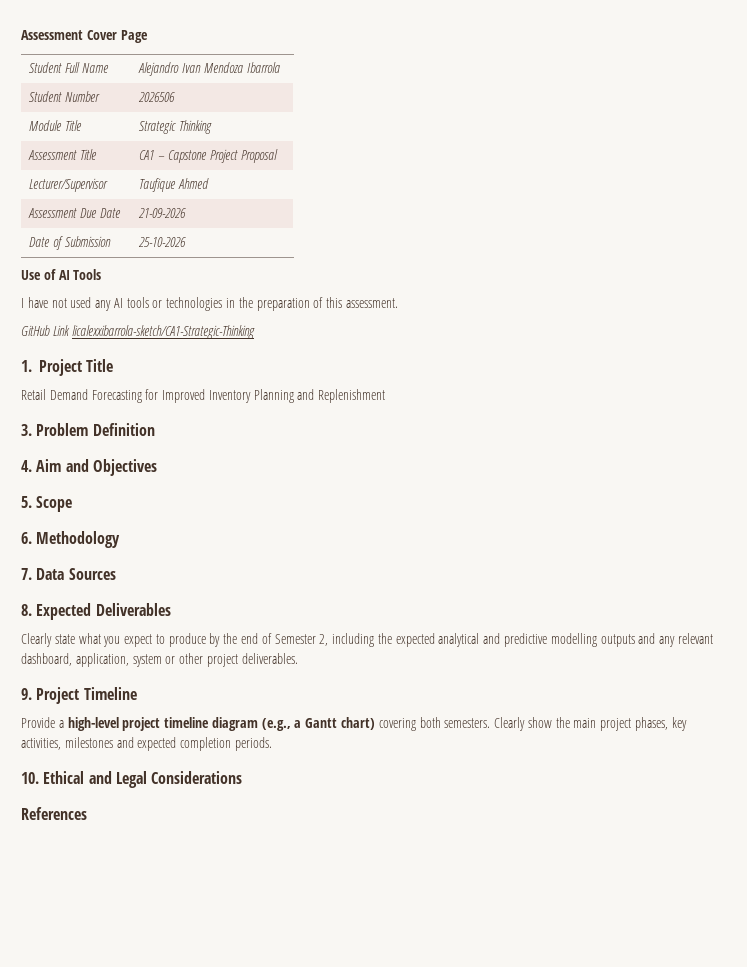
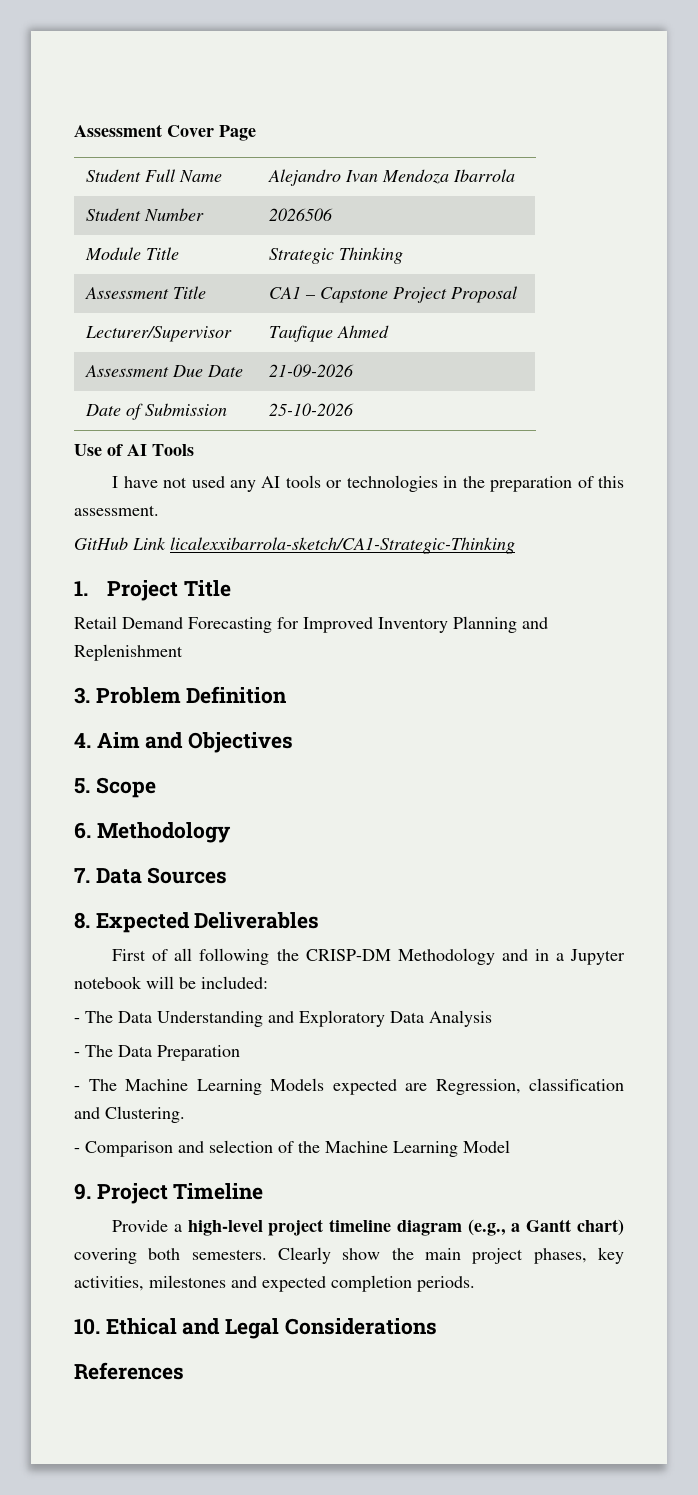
- Clearly state what you expect to produce by the end of Semester 2, including the expected analytical and predictive modelling outputs and any relevant dashboard, application, system or other project deliverables.
+ First of all following the CRISP-DM Methodology and in a Jupyter notebook will be included:
+ - The Data Understanding and Exploratory Data Analysis
+ - The Data Preparation
+ - The Machine Learning Models expected are Regression, classification and Clustering.
+ - Comparison and selection of the Machine Learning Model

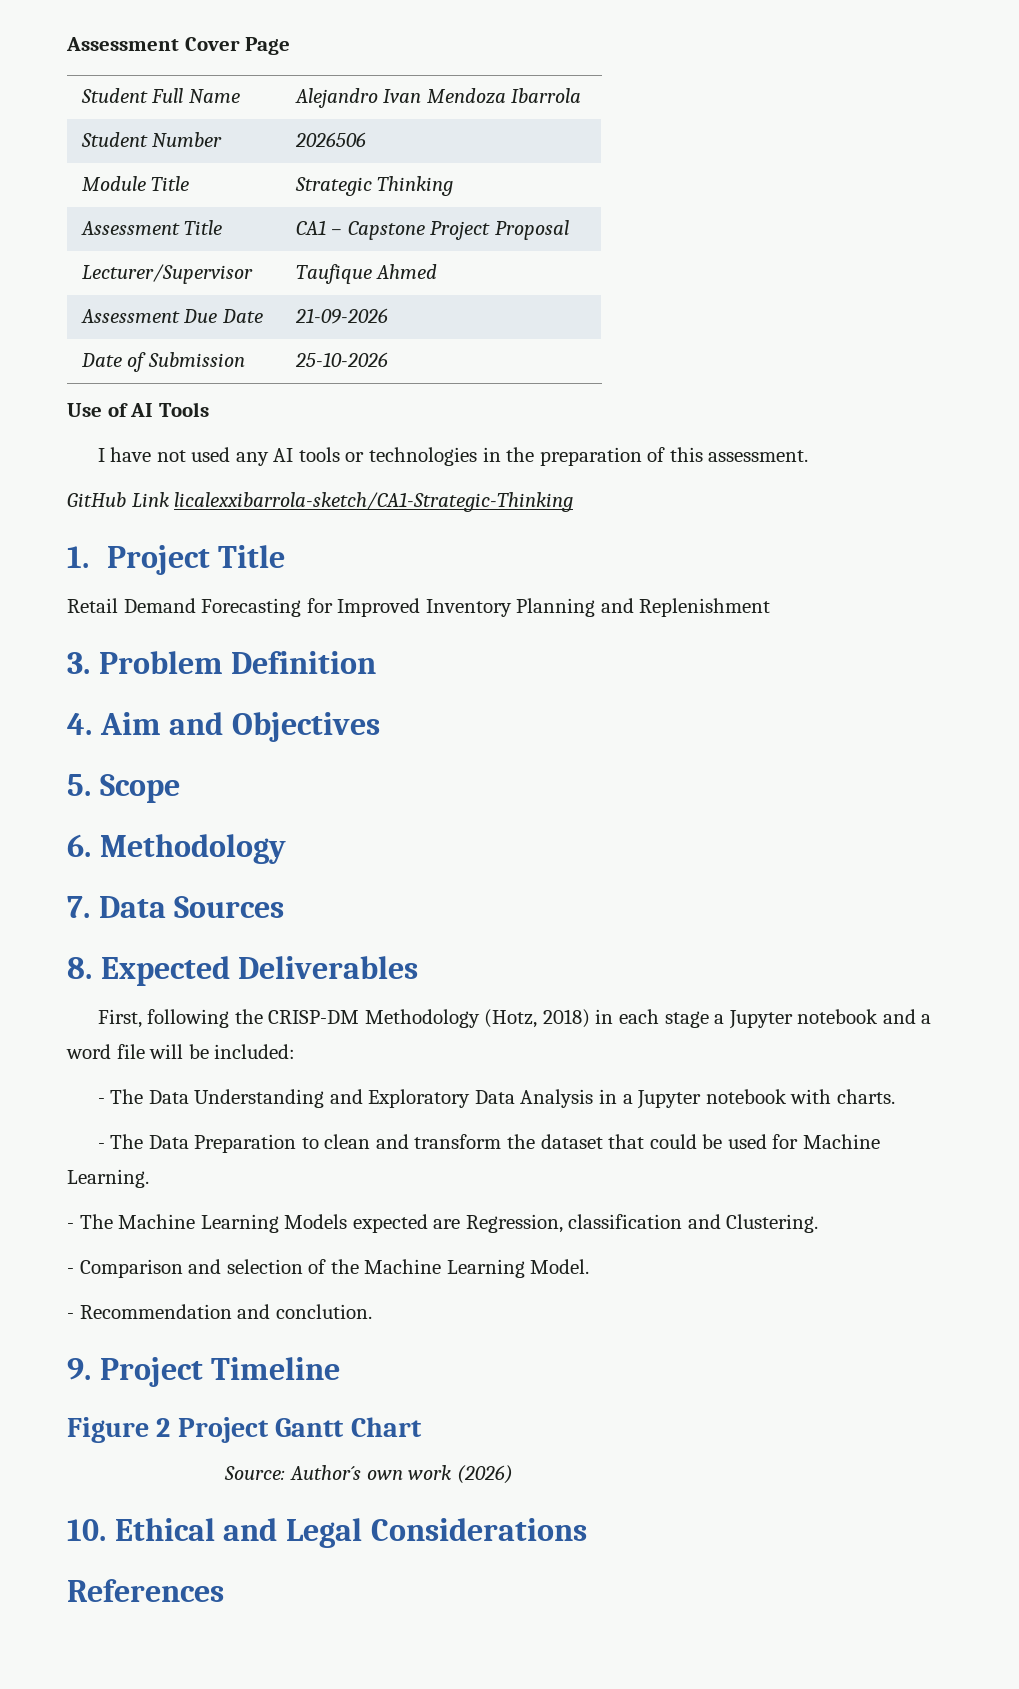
- First of all following the CRISP-DM Methodology and in a Jupyter notebook will be included:
+ First, following the CRISP-DM Methodology (Hotz, 2018) in each stage a Jupyter notebook and a word file will be included:
- - The Data Understanding and Exploratory Data Analysis
- - The Data Preparation
+ - The Data Understanding and Exploratory Data Analysis in a Jupyter notebook with charts.
+ - The Data Preparation to clean and transform the dataset that could be used for Machine Learning.
- - Comparison and selection of the Machine Learning Model
+ - Comparison and selection of the Machine Learning Model.
+ - Recommendation and conclution.
  9. Project Timeline
- Provide a high-level project timeline diagram (e.g., a Gantt chart) covering both semesters. Clearly show the main project phases, key activities, milestones and expected completion periods.
+ Figure 2 Project Gantt Chart
+ Source: Author´s own work (2026)

